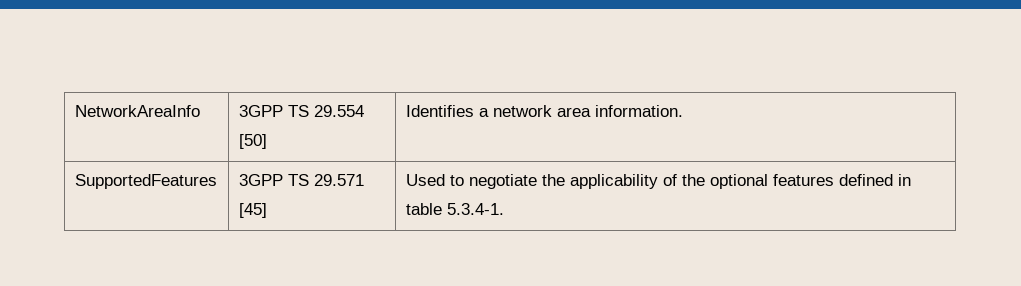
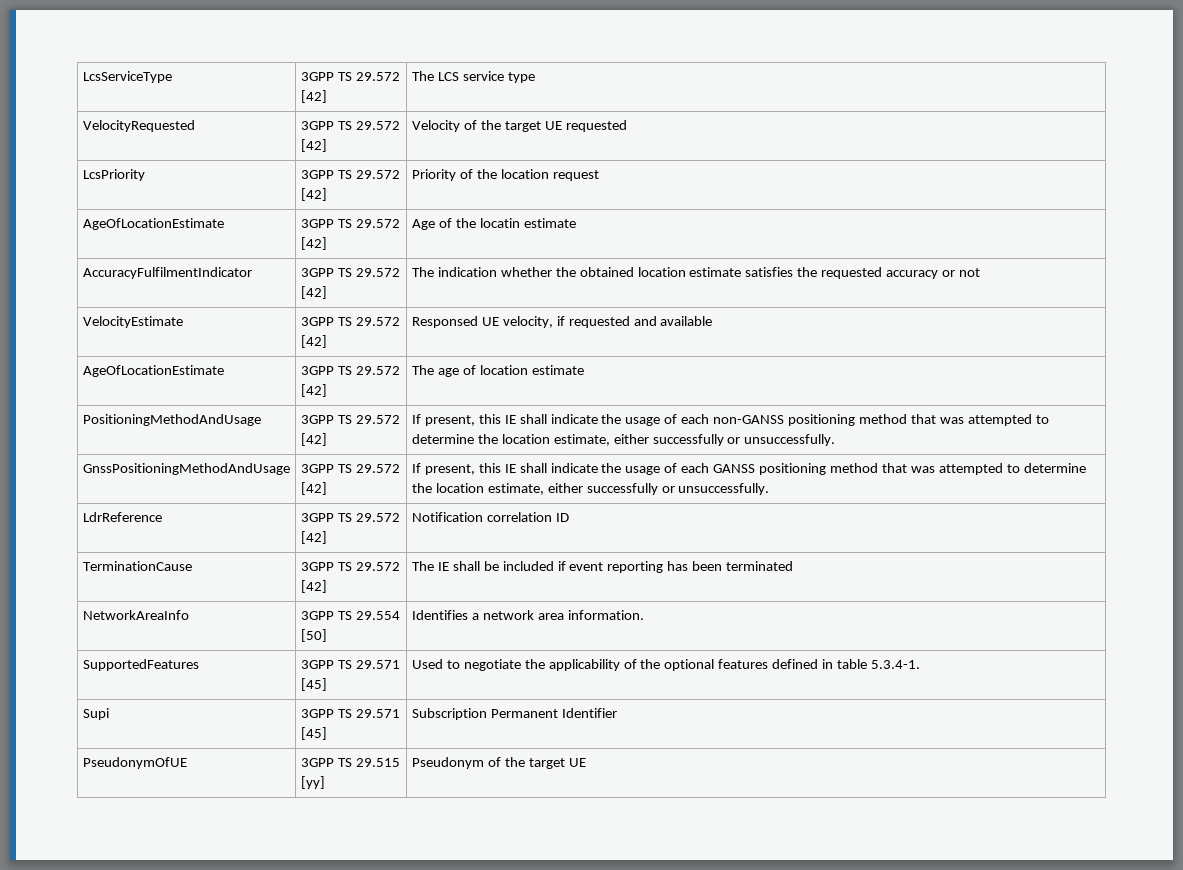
+ LcsServiceType | 3GPP TS 29.572 [42] | The LCS service type
+ VelocityRequested | 3GPP TS 29.572 [42] | Velocity of the target UE requested
+ LcsPriority | 3GPP TS 29.572 [42] | Priority of the location request
+ AgeOfLocationEstimate | 3GPP TS 29.572 [42] | Age of the locatin estimate
+ AccuracyFulfilmentIndicator | 3GPP TS 29.572 [42] | The indication whether the obtained location estimate satisfies the requested accuracy or not
+ VelocityEstimate | 3GPP TS 29.572 [42] | Responsed UE velocity, if requested and available
+ AgeOfLocationEstimate | 3GPP TS 29.572 [42] | The age of location estimate
+ PositioningMethodAndUsage | 3GPP TS 29.572 [42] | If present, this IE shall indicate the usage of each non-GANSS positioning method that was attempted to determine the location estimate, either successfully or unsuccessfully.
+ GnssPositioningMethodAndUsage | 3GPP TS 29.572 [42] | If present, this IE shall indicate the usage of each GANSS positioning method that was attempted to determine the location estimate, either successfully or unsuccessfully.
+ LdrReference | 3GPP TS 29.572 [42] | Notification correlation ID
+ TerminationCause | 3GPP TS 29.572 [42] | The IE shall be included if event reporting has been terminated
+ Supi | 3GPP TS 29.571 [45] | Subscription Permanent Identifier
+ PseudonymOfUE | 3GPP TS 29.515 [yy] | Pseudonym of the target UE

